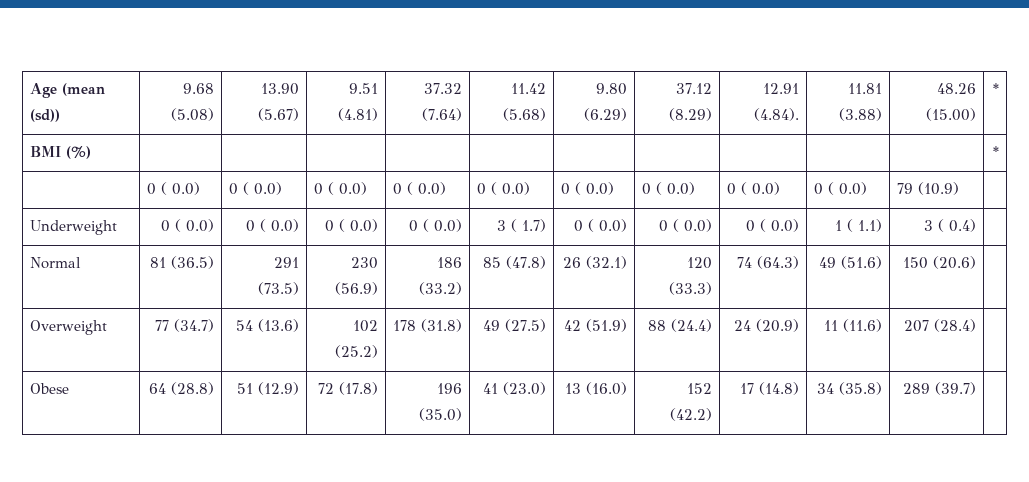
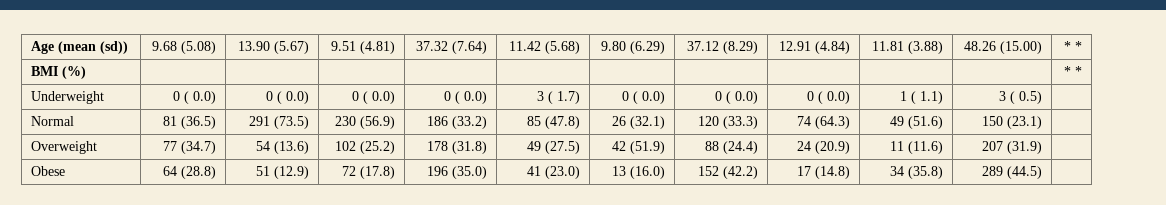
- Age (mean (sd)) | 9.68 (5.08) | 13.90 (5.67) | 9.51 (4.81) | 37.32 (7.64) | 11.42 (5.68) | 9.80 (6.29) | 37.12 (8.29) | 12.91 (4.84). | 11.81 (3.88) | 48.26 (15.00) | *
+ Age (mean (sd)) | 9.68 (5.08) | 13.90 (5.67) | 9.51 (4.81) | 37.32 (7.64) | 11.42 (5.68) | 9.80 (6.29) | 37.12 (8.29) | 12.91 (4.84) | 11.81 (3.88) | 48.26 (15.00) | * *
- BMI (%) | | | | | | | | | | | *
- | 0 ( 0.0) | 0 ( 0.0) | 0 ( 0.0) | 0 ( 0.0) | 0 ( 0.0) | 0 ( 0.0) | 0 ( 0.0) | 0 ( 0.0) | 0 ( 0.0) | 79 (10.9) |
+ BMI (%) | | | | | | | | | | | * *
- Underweight | 0 ( 0.0) | 0 ( 0.0) | 0 ( 0.0) | 0 ( 0.0) | 3 ( 1.7) | 0 ( 0.0) | 0 ( 0.0) | 0 ( 0.0) | 1 ( 1.1) | 3 ( 0.4) |
+ Underweight | 0 ( 0.0) | 0 ( 0.0) | 0 ( 0.0) | 0 ( 0.0) | 3 ( 1.7) | 0 ( 0.0) | 0 ( 0.0) | 0 ( 0.0) | 1 ( 1.1) | 3 ( 0.5) |
- Normal | 81 (36.5) | 291 (73.5) | 230 (56.9) | 186 (33.2) | 85 (47.8) | 26 (32.1) | 120 (33.3) | 74 (64.3) | 49 (51.6) | 150 (20.6) |
+ Normal | 81 (36.5) | 291 (73.5) | 230 (56.9) | 186 (33.2) | 85 (47.8) | 26 (32.1) | 120 (33.3) | 74 (64.3) | 49 (51.6) | 150 (23.1) |
- Overweight | 77 (34.7) | 54 (13.6) | 102 (25.2) | 178 (31.8) | 49 (27.5) | 42 (51.9) | 88 (24.4) | 24 (20.9) | 11 (11.6) | 207 (28.4) |
+ Overweight | 77 (34.7) | 54 (13.6) | 102 (25.2) | 178 (31.8) | 49 (27.5) | 42 (51.9) | 88 (24.4) | 24 (20.9) | 11 (11.6) | 207 (31.9) |
- Obese | 64 (28.8) | 51 (12.9) | 72 (17.8) | 196 (35.0) | 41 (23.0) | 13 (16.0) | 152 (42.2) | 17 (14.8) | 34 (35.8) | 289 (39.7) |
+ Obese | 64 (28.8) | 51 (12.9) | 72 (17.8) | 196 (35.0) | 41 (23.0) | 13 (16.0) | 152 (42.2) | 17 (14.8) | 34 (35.8) | 289 (44.5) |

